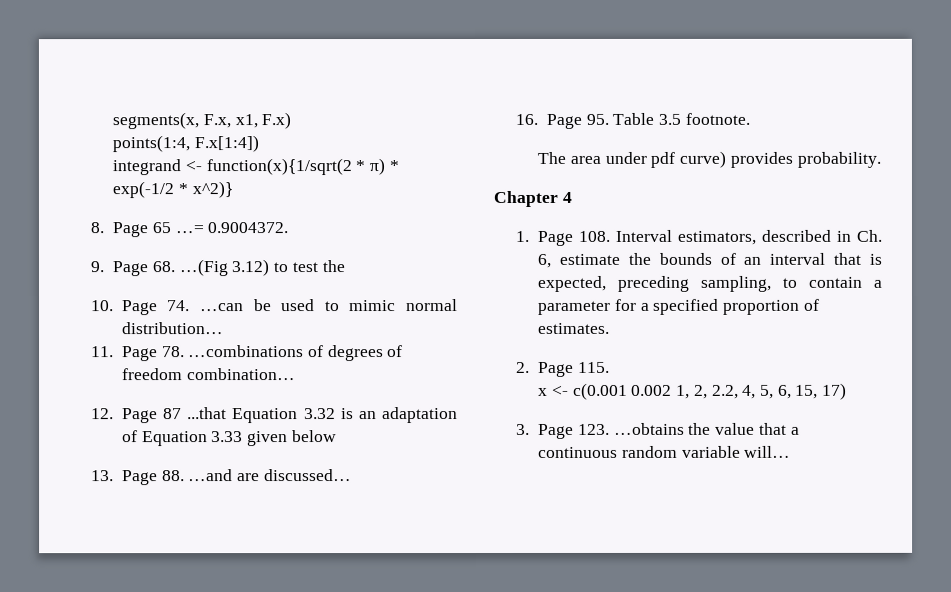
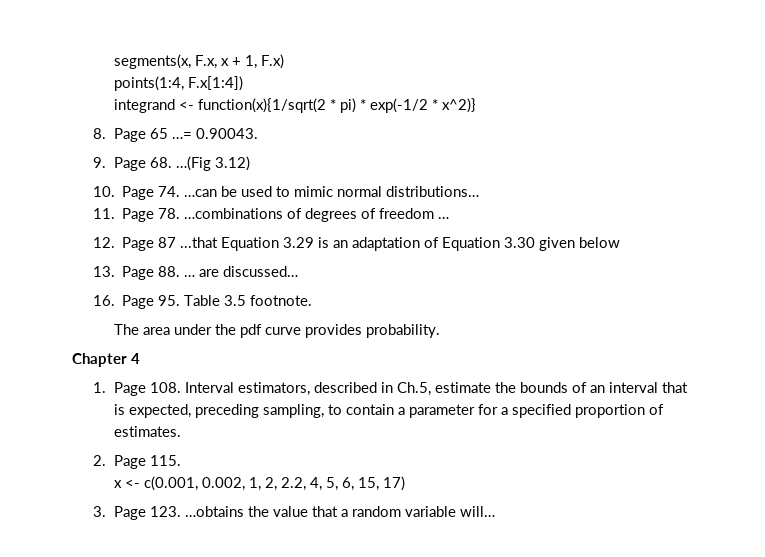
- segments(x, F.x, x1, F.x)
+ segments(x, F.x, x + 1, F.x)
- integrand <- function(x){1/sqrt(2 * π) * exp(-1/2 * x^2)}
+ integrand <- function(x){1/sqrt(2 * pi) * exp(-1/2 * x^2)}
- 8. Page 65 …= 0.9004372.
+ 8. Page 65 …= 0.90043.
- 9. Page 68. …(Fig 3.12) to test the
+ 9. Page 68. …(Fig 3.12)
- 10. Page 74. …can be used to mimic normal distribution…
+ 10. Page 74. …can be used to mimic normal distributions…
- 11. Page 78. …combinations of degrees of freedom combination…
+ 11. Page 78. …combinations of degrees of freedom …
- 12. Page 87 ...that Equation 3.32 is an adaptation of Equation 3.33 given below
+ 12. Page 87 ...that Equation 3.29 is an adaptation of Equation 3.30 given below
- 13. Page 88. …and are discussed…
+ 13. Page 88. … are discussed…
- The area under pdf curve) provides probability.
+ The area under the pdf curve provides probability.
- 1. Page 108. Interval estimators, described in Ch. 6, estimate the bounds of an interval that is expected, preceding sampling, to contain a parameter for a specified proportion of estimates.
+ 1. Page 108. Interval estimators, described in Ch.5, estimate the bounds of an interval that is expected, preceding sampling, to contain a parameter for a specified proportion of estimates.
- x <- c(0.001 0.002 1, 2, 2.2, 4, 5, 6, 15, 17)
+ x <- c(0.001, 0.002, 1, 2, 2.2, 4, 5, 6, 15, 17)
- 3. Page 123. …obtains the value that a continuous random variable will…
+ 3. Page 123. …obtains the value that a random variable will…

